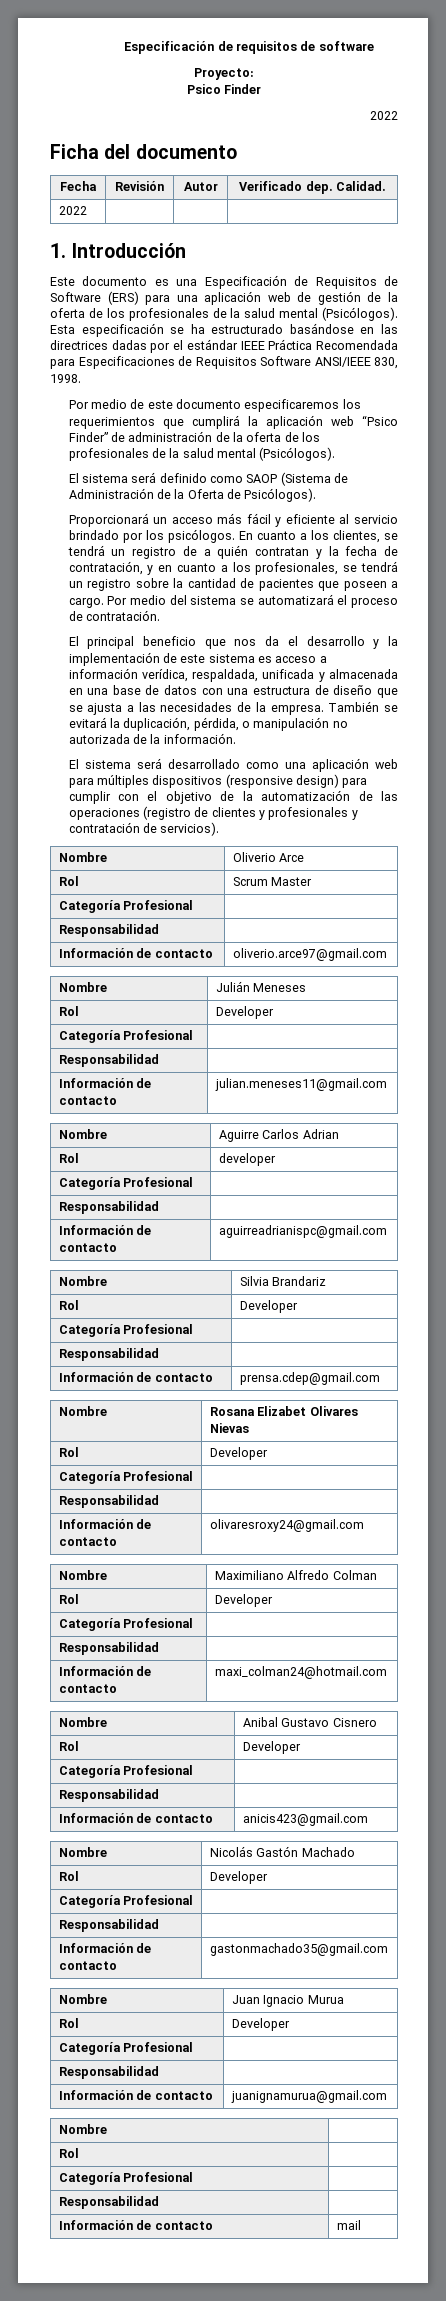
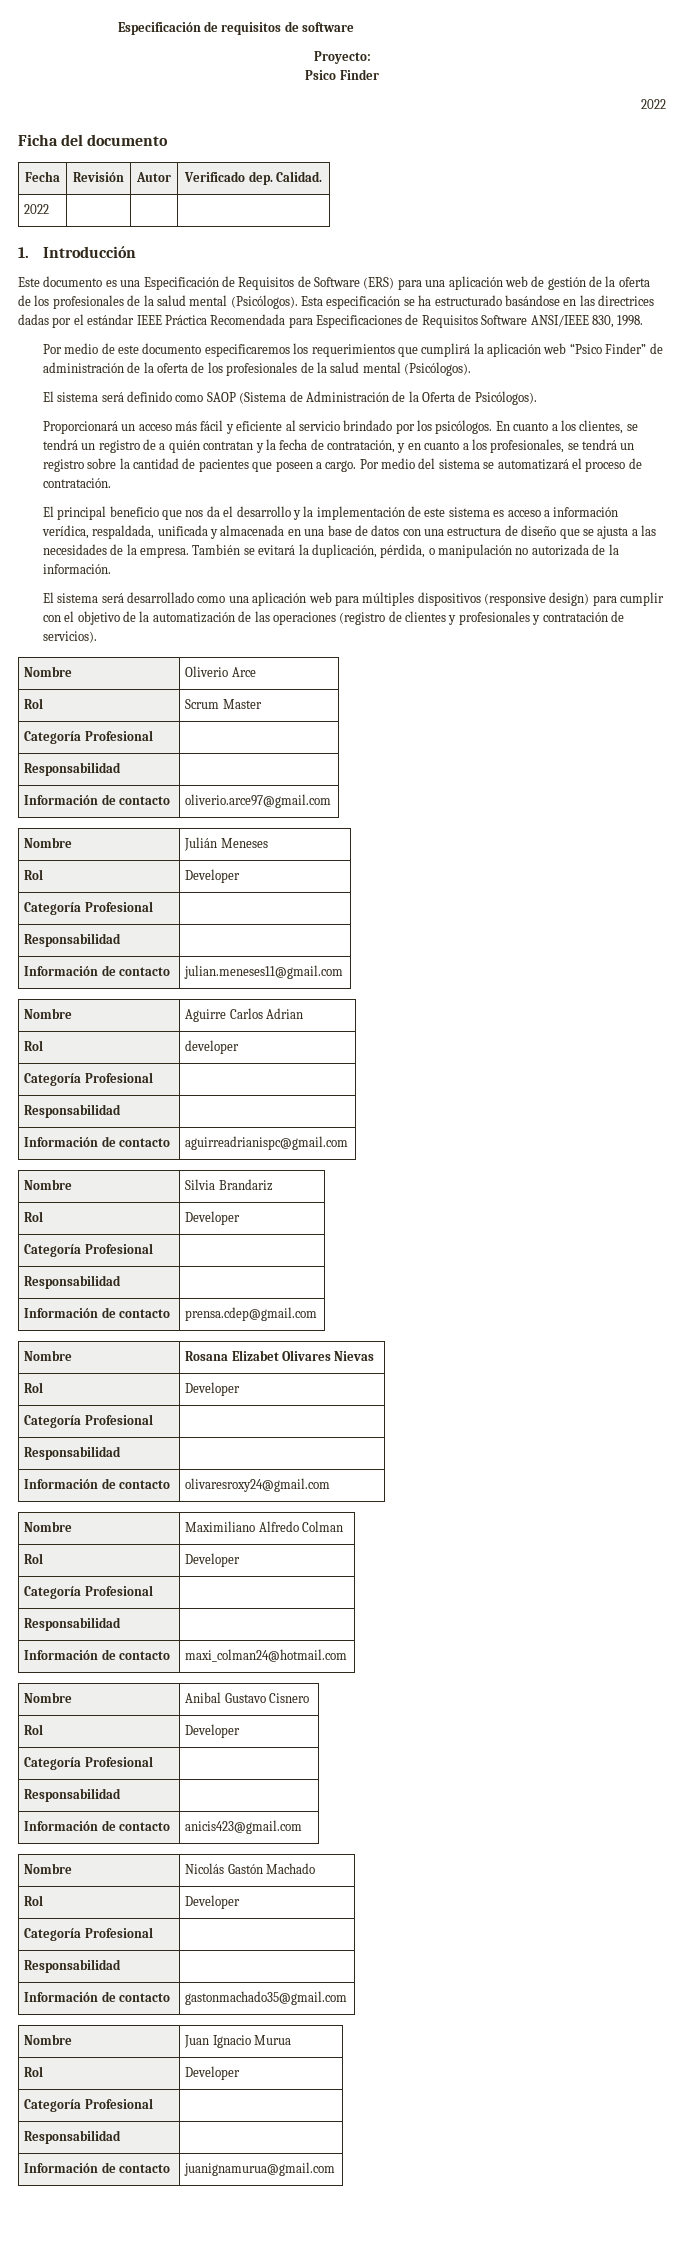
  Información de contacto | juanignamurua@gmail.com
- Nombre |
- Rol |
- Categoría Profesional |
- Responsabilidad |
- Información de contacto | mail

